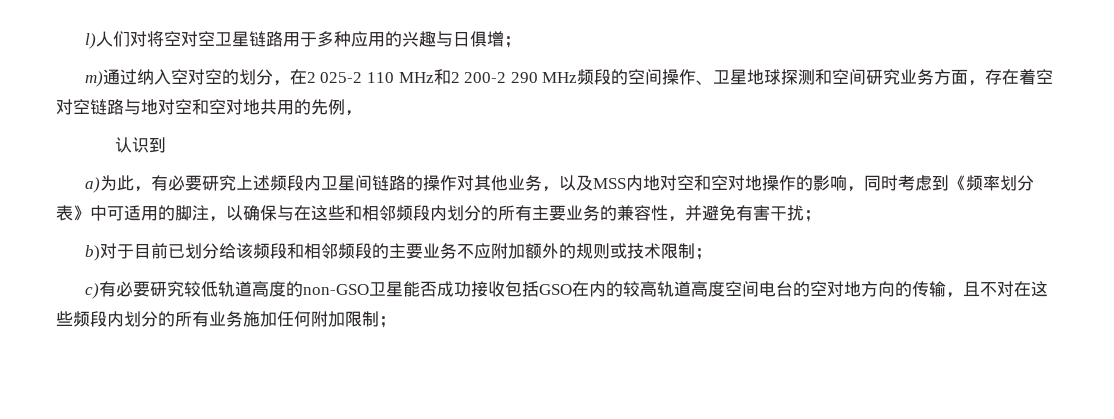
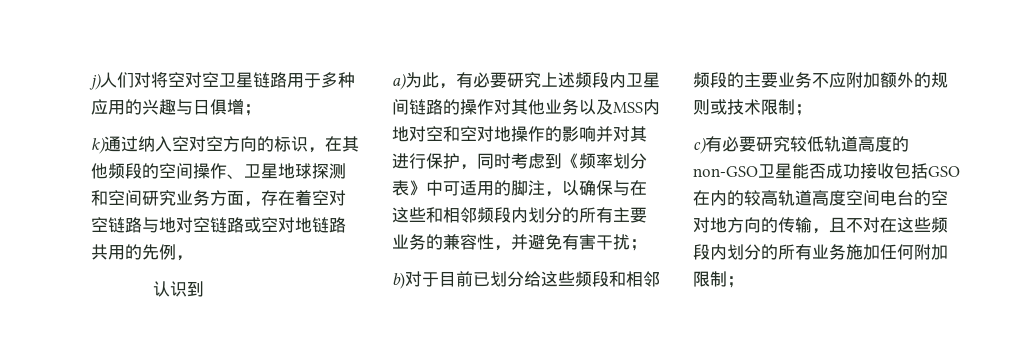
- l)人们对将空对空卫星链路用于多种应用的兴趣与日俱增；
+ j)人们对将空对空卫星链路用于多种应用的兴趣与日俱增；
- m)通过纳入空对空的划分，在2 025-2 110 MHz和2 200-2 290 MHz频段的空间操作、卫星地球探测和空间研究业务方面，存在着空对空链路与地对空和空对地共用的先例，
+ k)通过纳入空对空方向的标识，在其他频段的空间操作、卫星地球探测和空间研究业务方面，存在着空对空链路与地对空链路或空对地链路共用的先例，
- a)为此，有必要研究上述频段内卫星间链路的操作对其他业务，以及MSS内地对空和空对地操作的影响，同时考虑到《频率划分表》中可适用的脚注，以确保与在这些和相邻频段内划分的所有主要业务的兼容性，并避免有害干扰；
+ a)为此，有必要研究上述频段内卫星间链路的操作对其他业务以及MSS内地对空和空对地操作的影响并对其进行保护，同时考虑到《频率划分表》中可适用的脚注，以确保与在这些和相邻频段内划分的所有主要业务的兼容性，并避免有害干扰；
- b)对于目前已划分给该频段和相邻频段的主要业务不应附加额外的规则或技术限制；
+ b)对于目前已划分给这些频段和相邻频段的主要业务不应附加额外的规则或技术限制；

